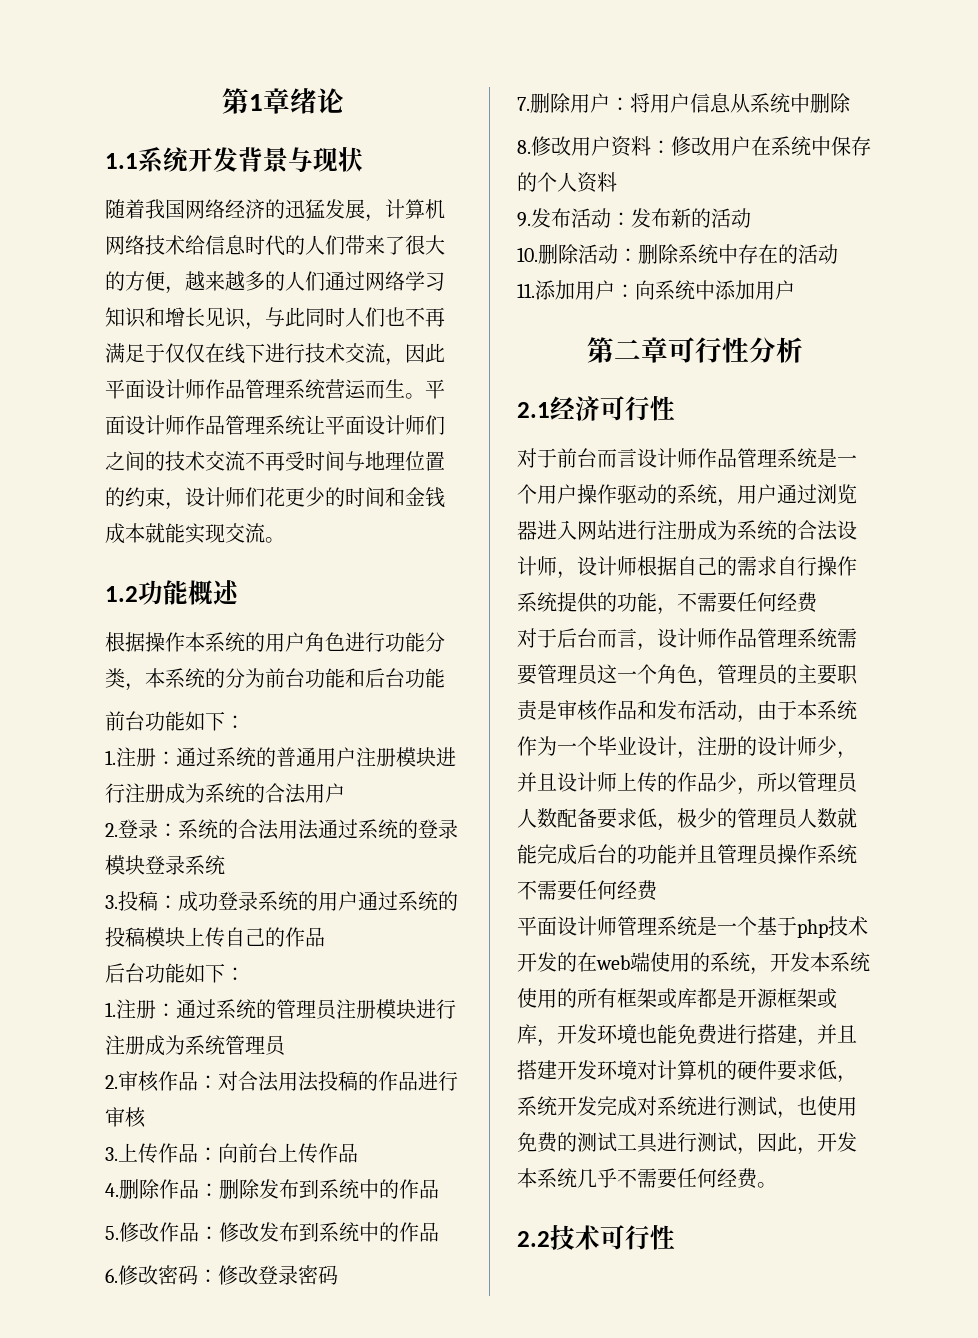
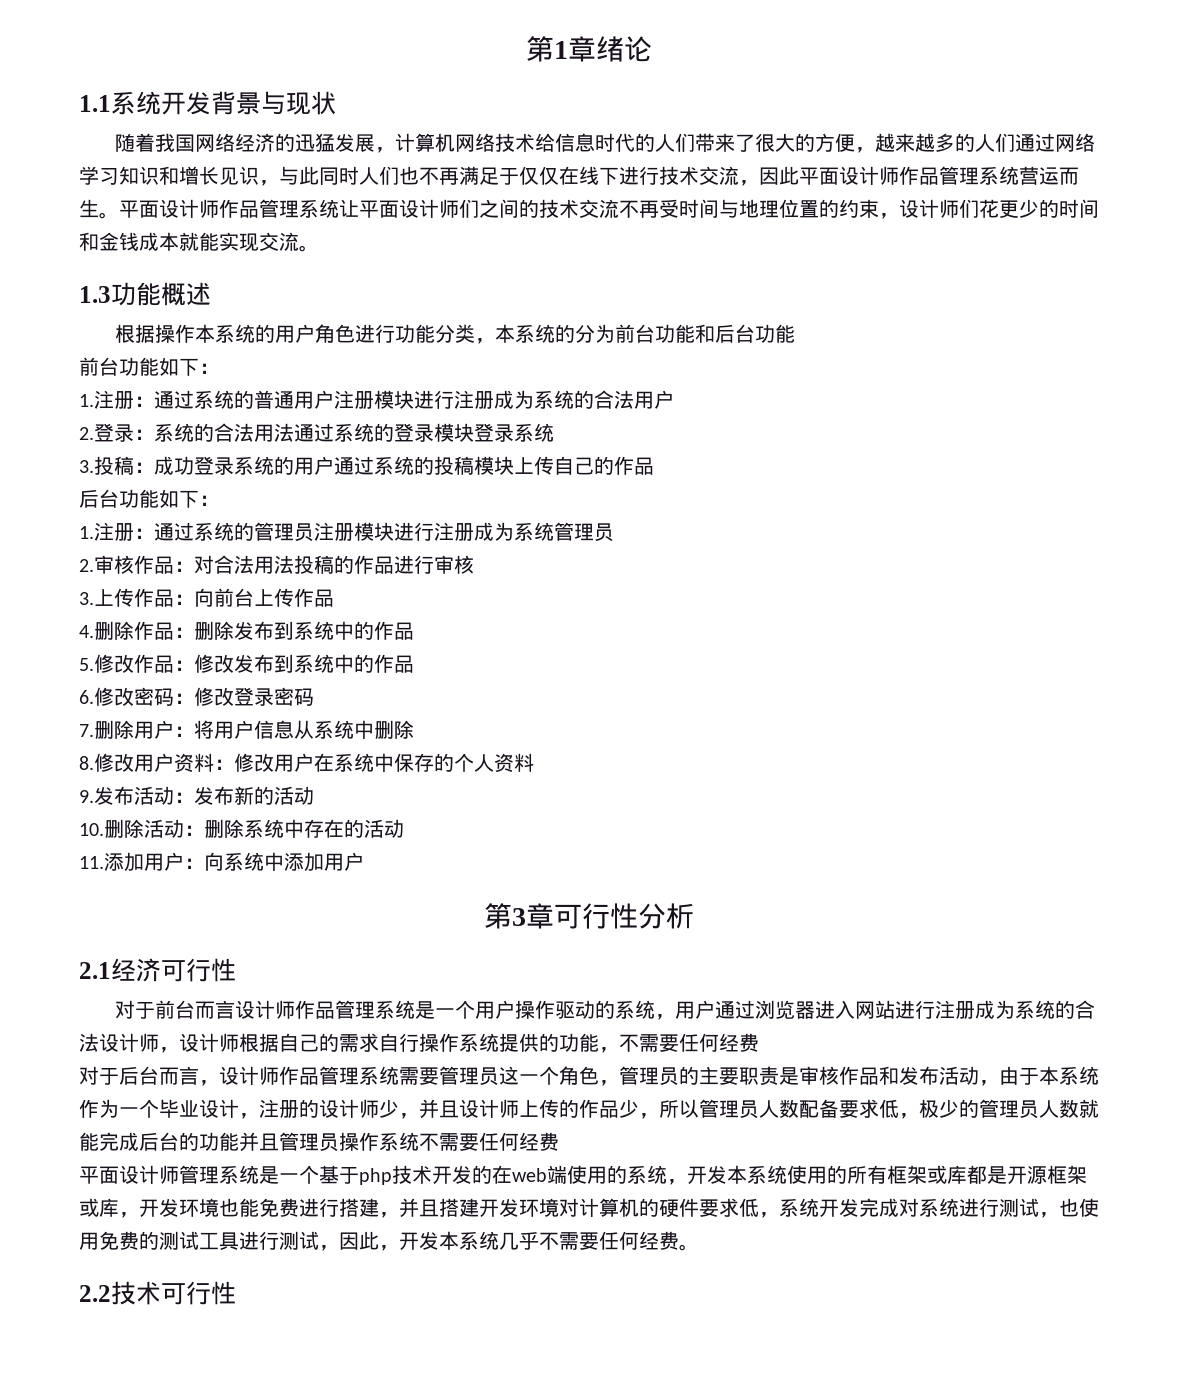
- 1.2功能概述
+ 1.3功能概述
- 第二章可行性分析
+ 第3章可行性分析

